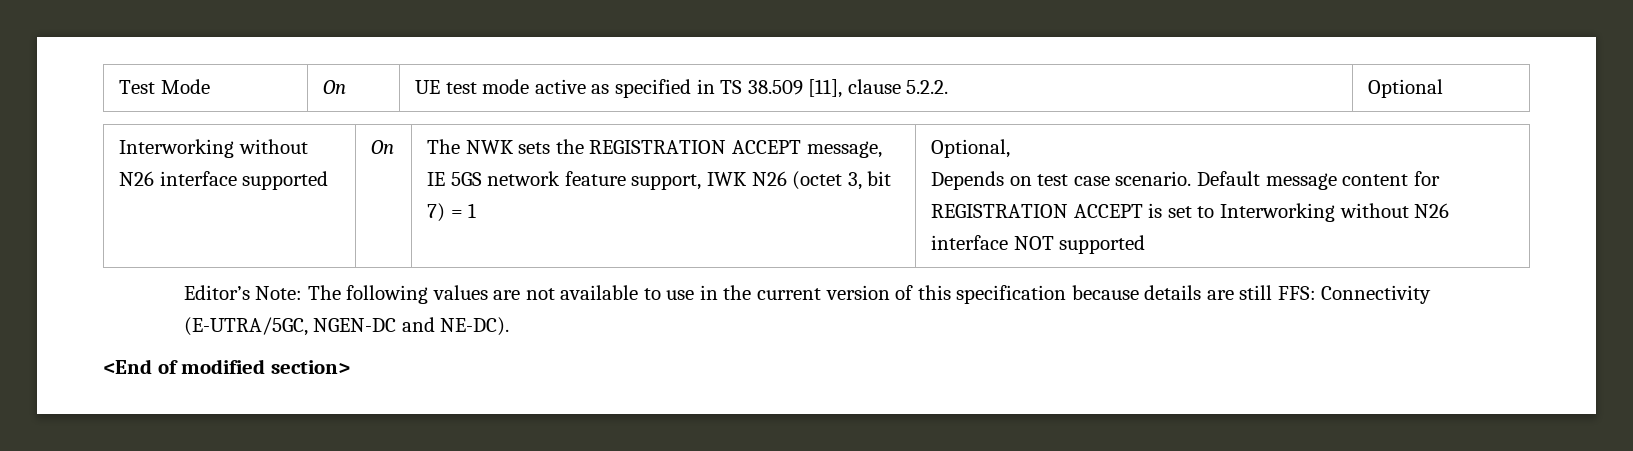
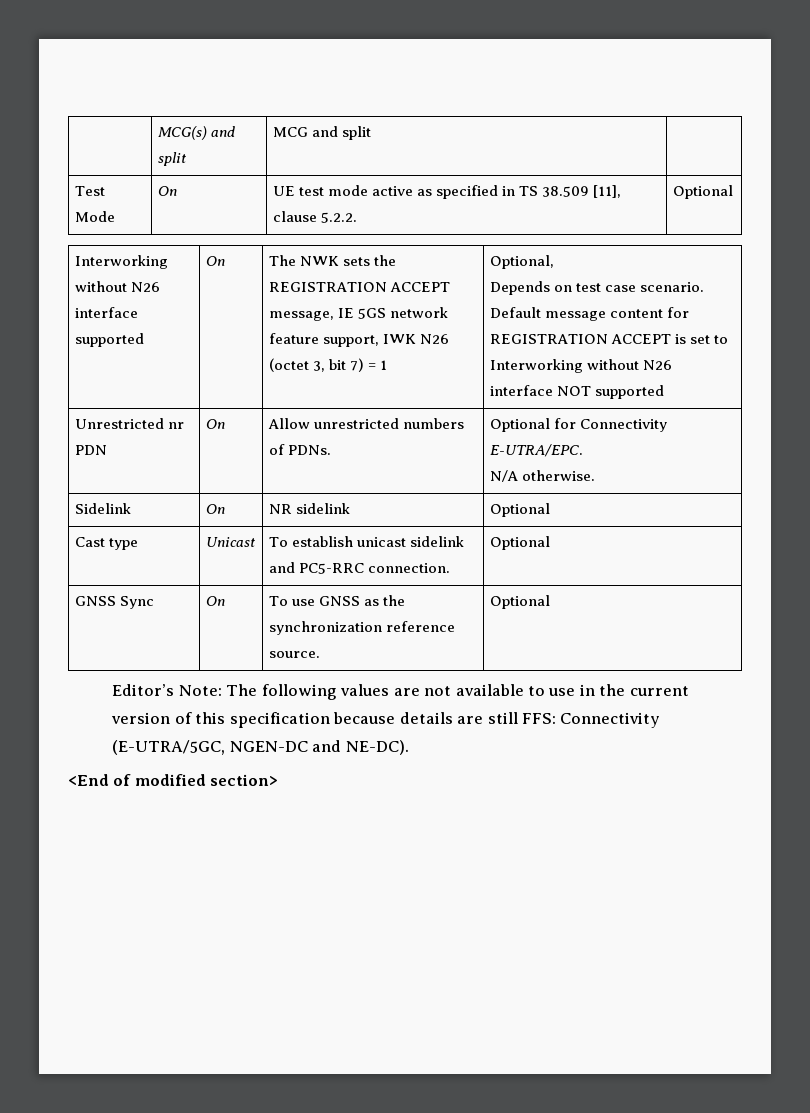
+ | MCG(s) and split | MCG and split |
+ Unrestricted nr PDN | On | Allow unrestricted numbers of PDNs. | Optional for Connectivity E-UTRA/EPC.
+ N/A otherwise.
+ Sidelink | On | NR sidelink | Optional
+ Cast type | Unicast | To establish unicast sidelink and PC5-RRC connection. | Optional
+ GNSS Sync | On | To use GNSS as the synchronization reference source. | Optional

